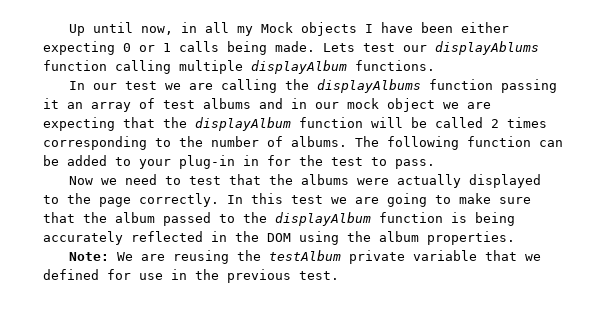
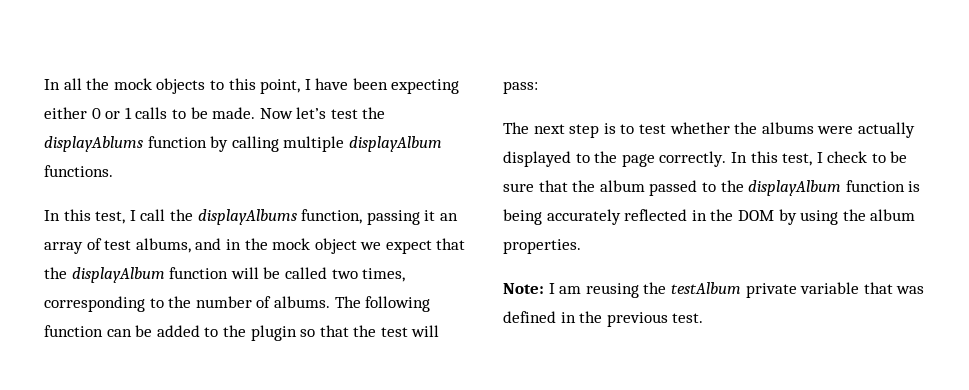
- Up until now, in all my Mock objects I have been either expecting 0 or 1 calls being made. Lets test our displayAblums function calling multiple displayAlbum functions.
+ In all the mock objects to this point, I have been expecting either 0 or 1 calls to be made. Now let’s test the displayAblums function by calling multiple displayAlbum functions.
- In our test we are calling the displayAlbums function passing it an array of test albums and in our mock object we are expecting that the displayAlbum function will be called 2 times corresponding to the number of albums.
+ In this test, I call the displayAlbums function, passing it an array of test albums, and in the mock object we expect that the displayAlbum function will be called two times, corresponding to the number of albums.
- The following function can be added to your plug-in in for the test to pass.
- Now we need to test that the albums were actually displayed to the page correctly.
+ The following function can be added to the plugin so that the test will pass:
+ The next step is to test whether the albums were actually displayed to the page correctly.
- In this test we are going to make sure that the album passed to the displayAlbum function is being accurately reflected in the DOM using the album properties.
+ In this test, I check to be sure that the album passed to the displayAlbum function is being accurately reflected in the DOM by using the album properties.
- Note: We are reusing the testAlbum private variable that we defined for use in the previous test.
+ Note: I am reusing the testAlbum private variable that was defined in the previous test.

